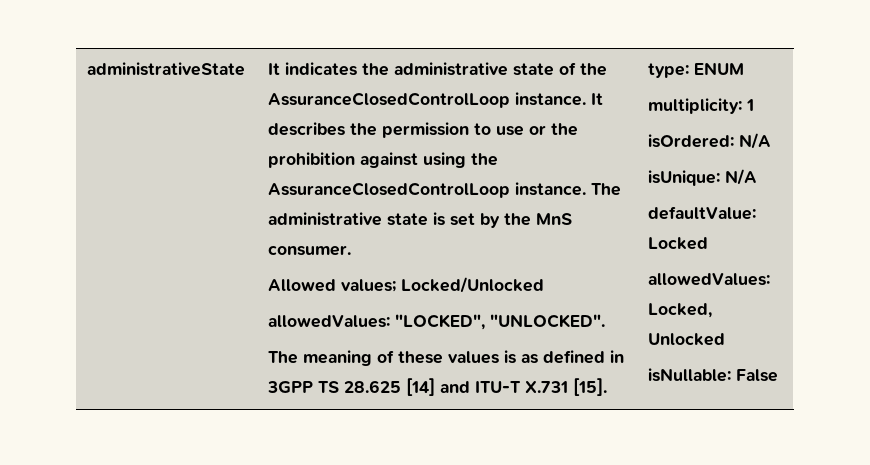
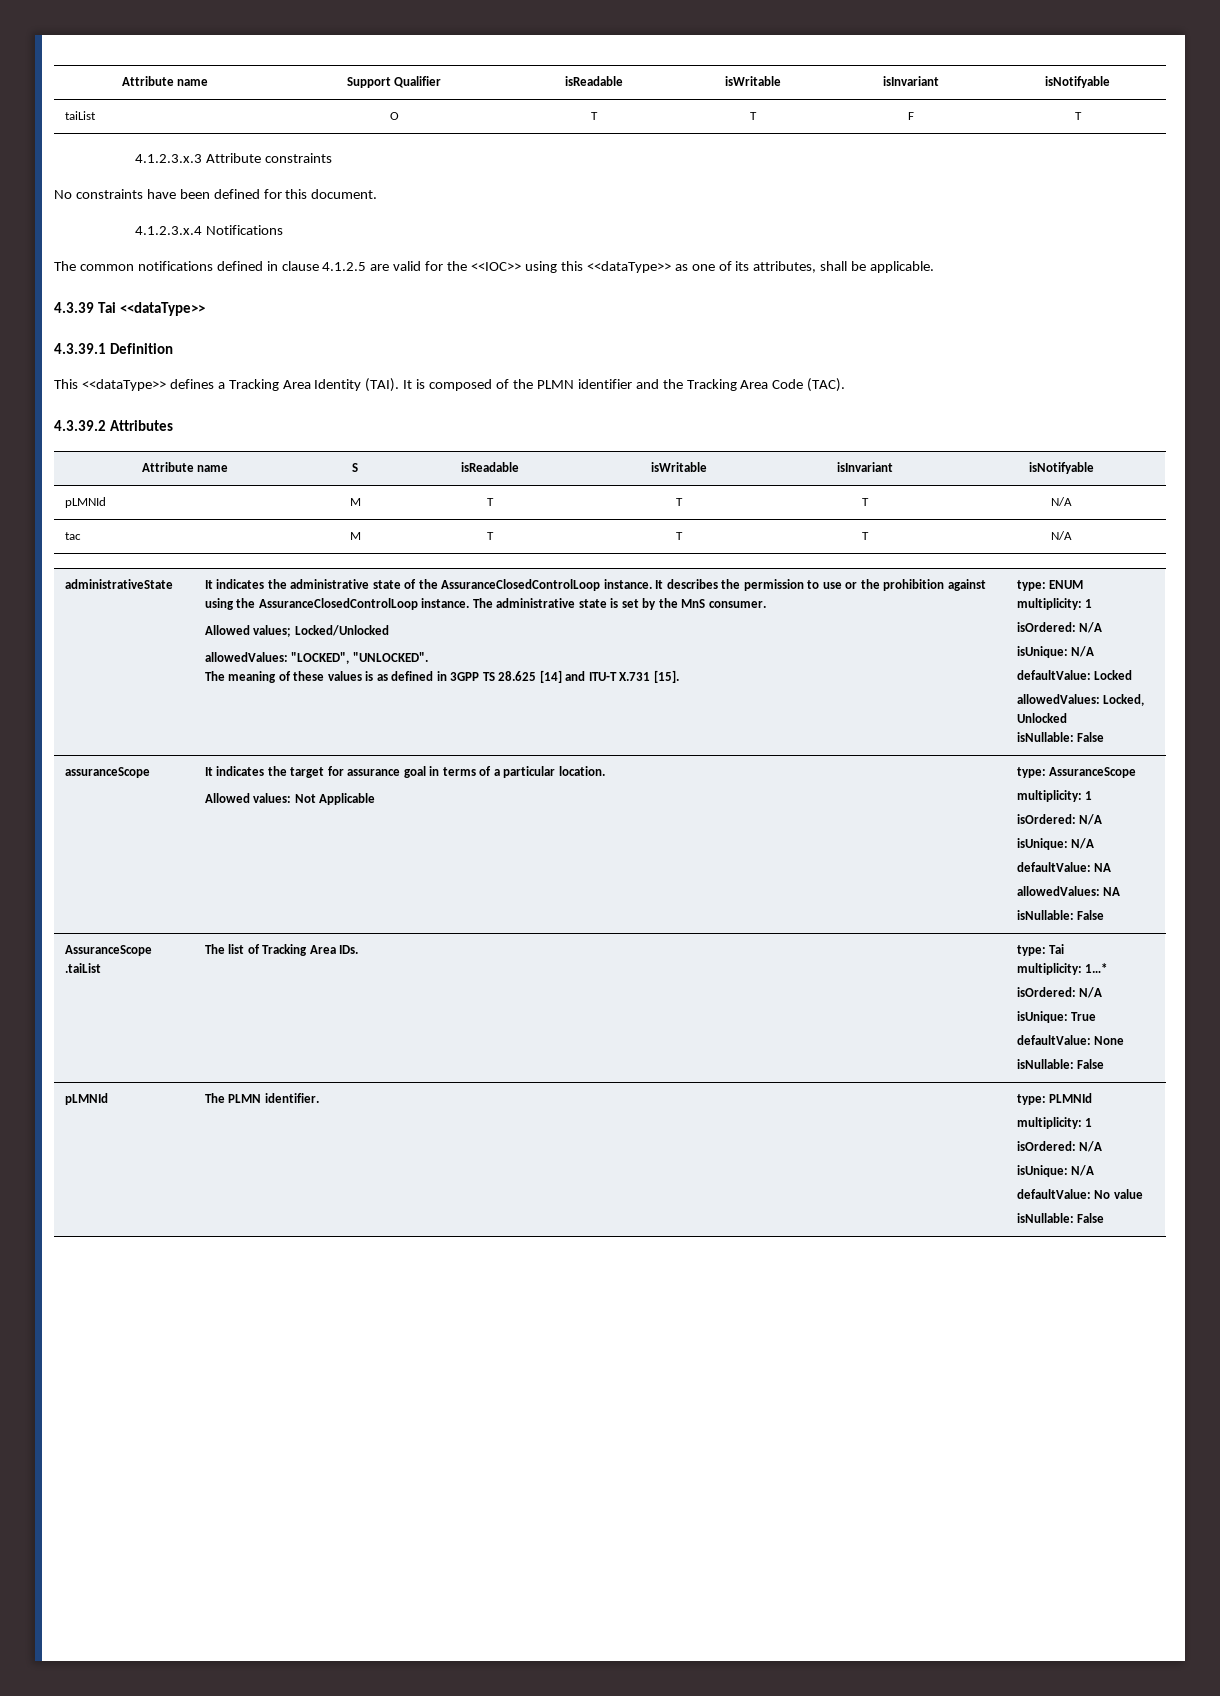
+ Attribute name | Support Qualifier | isReadable | isWritable | isInvariant | isNotifyable
+ taiList | O | T | T | F | T
+ 4.1.2.3.x.3 Attribute constraints
+ No constraints have been defined for this document.
+ 4.1.2.3.x.4 Notifications
+ The common notifications defined in clause 4.1.2.5 are valid for the <<IOC>> using this <<dataType>> as one of its attributes, shall be applicable.
+ 4.3.39 Tai <<dataType>>
+ 4.3.39.1 Definition
+ This <<dataType>> defines a Tracking Area Identity (TAI). It is composed of the PLMN identifier and the Tracking Area Code (TAC).
+ 4.3.39.2 Attributes
+ Attribute name | S | isReadable | isWritable | isInvariant | isNotifyable
+ pLMNId | M | T | T | T | N/A
+ tac | M | T | T | T | N/A
+ assuranceScope | It indicates the target for assurance goal in terms of a particular location.
+ Allowed values: Not Applicable | type: AssuranceScope
+ multiplicity: 1
+ isOrdered: N/A
+ isUnique: N/A
+ defaultValue: NA
+ allowedValues: NA
+ isNullable: False
+ AssuranceScope .taiList | The list of Tracking Area IDs. | type: Tai
+ multiplicity: 1…*
+ isOrdered: N/A
+ isUnique: True
+ defaultValue: None
+ isNullable: False
+ pLMNId | The PLMN identifier. | type: PLMNId
+ multiplicity: 1
+ isOrdered: N/A
+ isUnique: N/A
+ defaultValue: No value
+ isNullable: False

